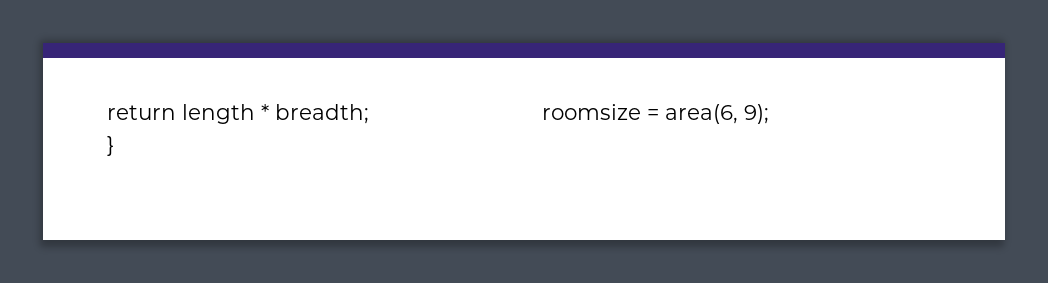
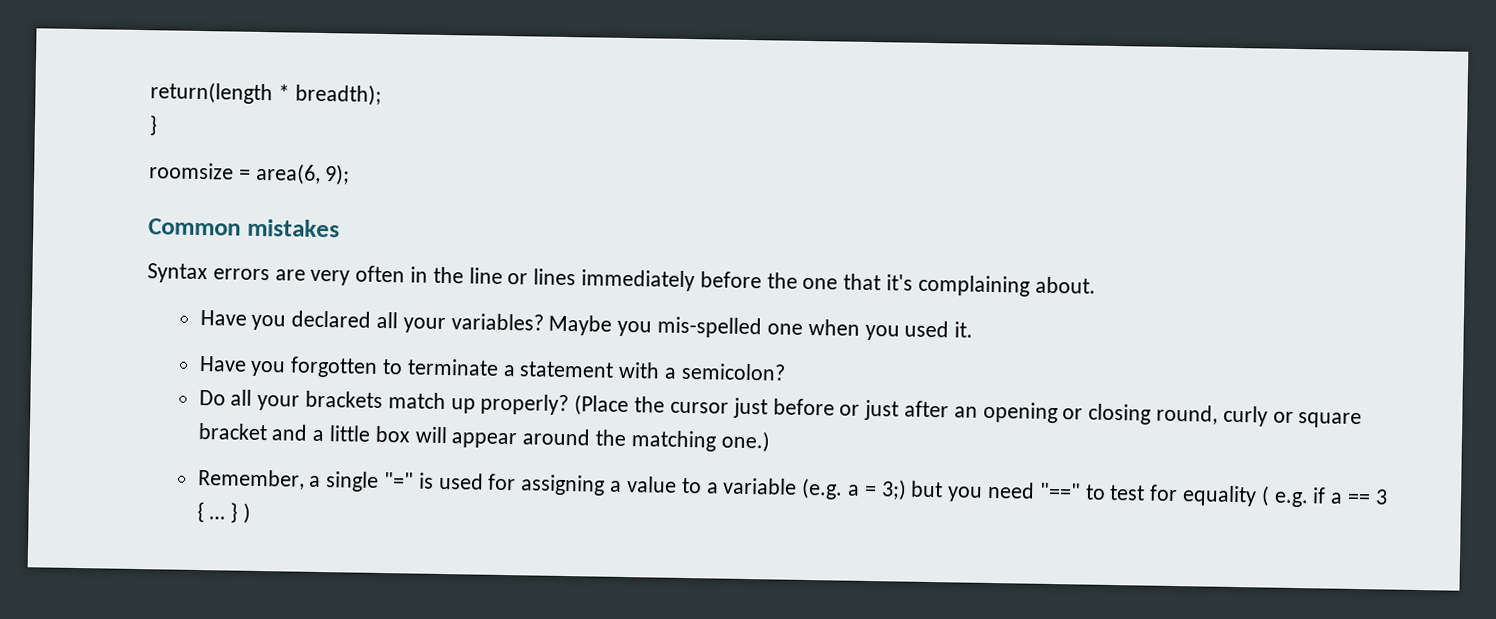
- return length * breadth;
+ return(length * breadth);
+ Common mistakes
+ Syntax errors are very often in the line or lines immediately before the one that it's complaining about.
+ Have you declared all your variables? Maybe you mis-spelled one when you used it.
+ Have you forgotten to terminate a statement with a semicolon?
+ Do all your brackets match up properly? (Place the cursor just before or just after an opening or closing round, curly or square bracket and a little box will appear around the matching one.)
+ Remember, a single "=" is used for assigning a value to a variable (e.g. a = 3;) but you need "==" to test for equality ( e.g. if a == 3 { … } )

